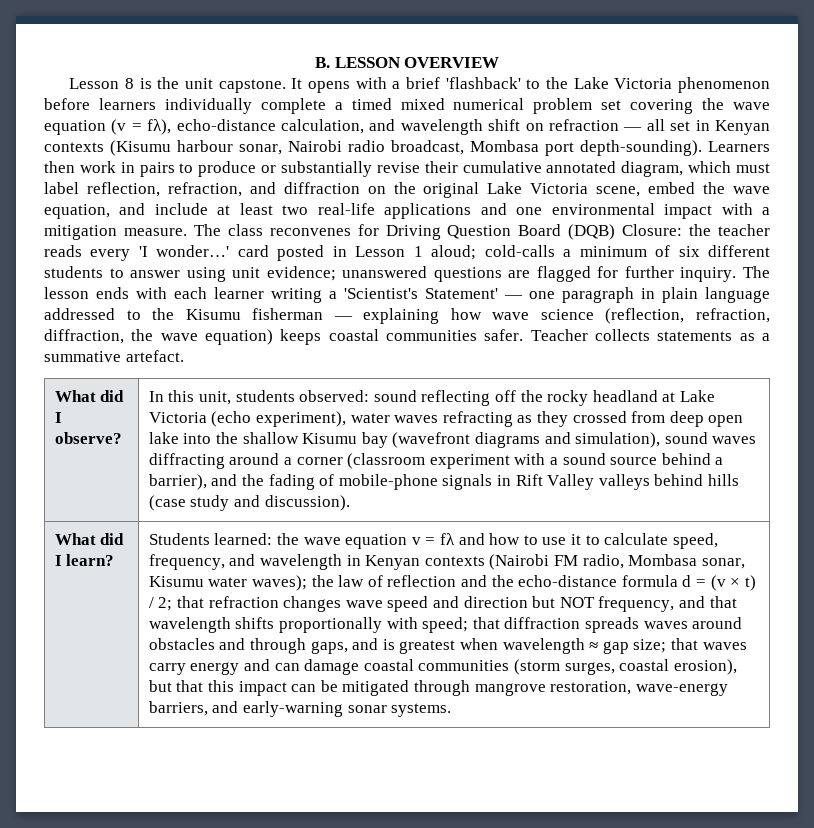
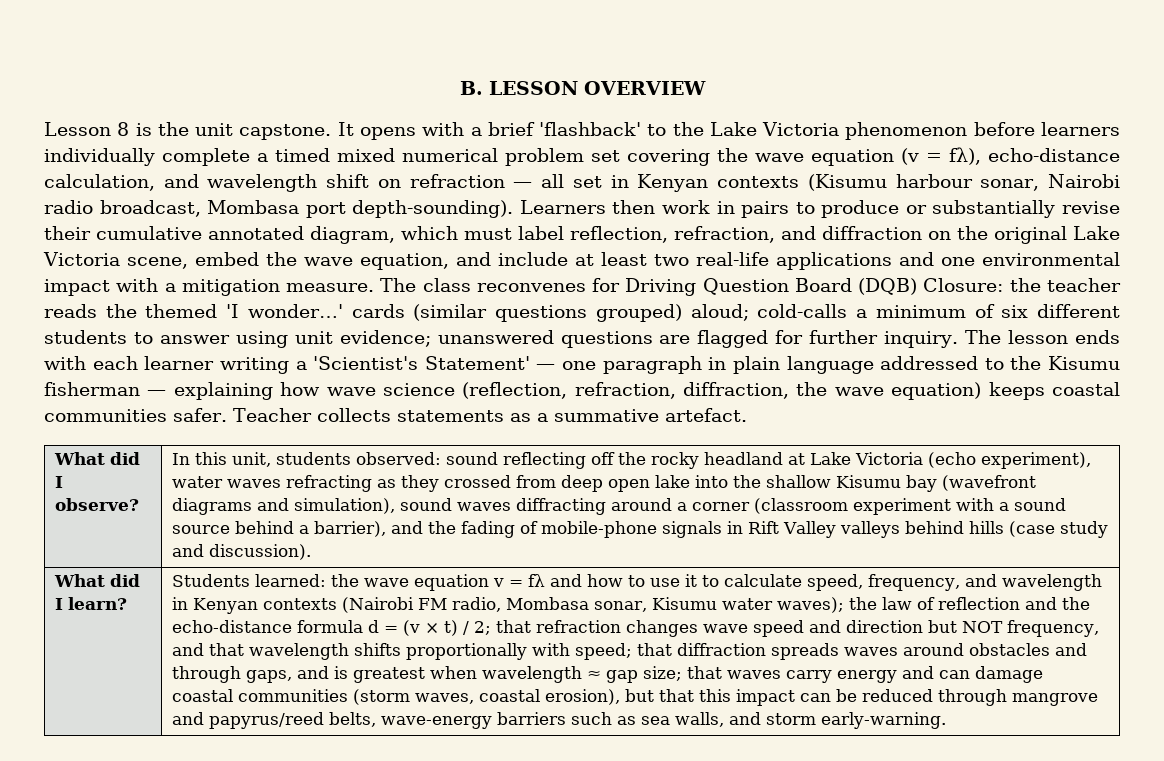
- The class reconvenes for Driving Question Board (DQB) Closure: the teacher reads every 'I wonder…' card posted in Lesson 1 aloud; cold-calls a minimum of six different students to answer using unit evidence; unanswered questions are flagged for further inquiry.
+ The class reconvenes for Driving Question Board (DQB) Closure: the teacher reads the themed 'I wonder…' cards (similar questions grouped) aloud; cold-calls a minimum of six different students to answer using unit evidence; unanswered questions are flagged for further inquiry.
- that waves carry energy and can damage coastal communities (storm surges, coastal erosion), but that this impact can be mitigated through mangrove restoration, wave-energy barriers, and early-warning sonar systems.
+ that waves carry energy and can damage coastal communities (storm waves, coastal erosion), but that this impact can be reduced through mangrove and papyrus/reed belts, wave-energy barriers such as sea walls, and storm early-warning.

